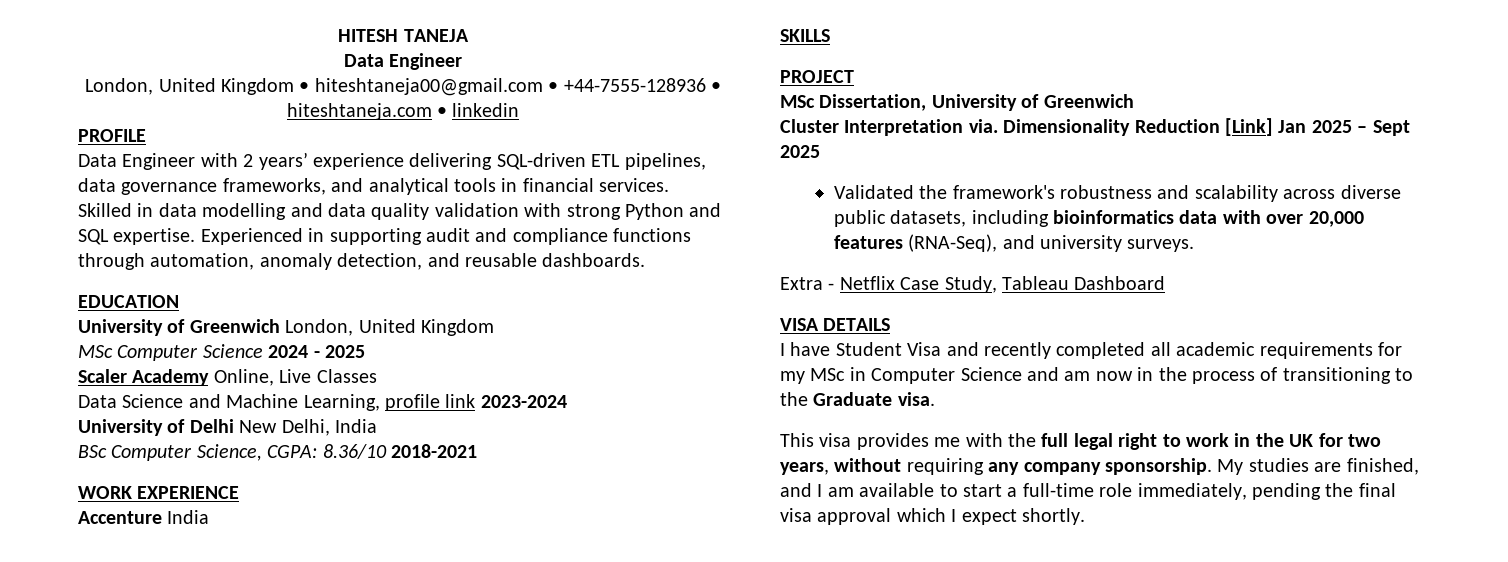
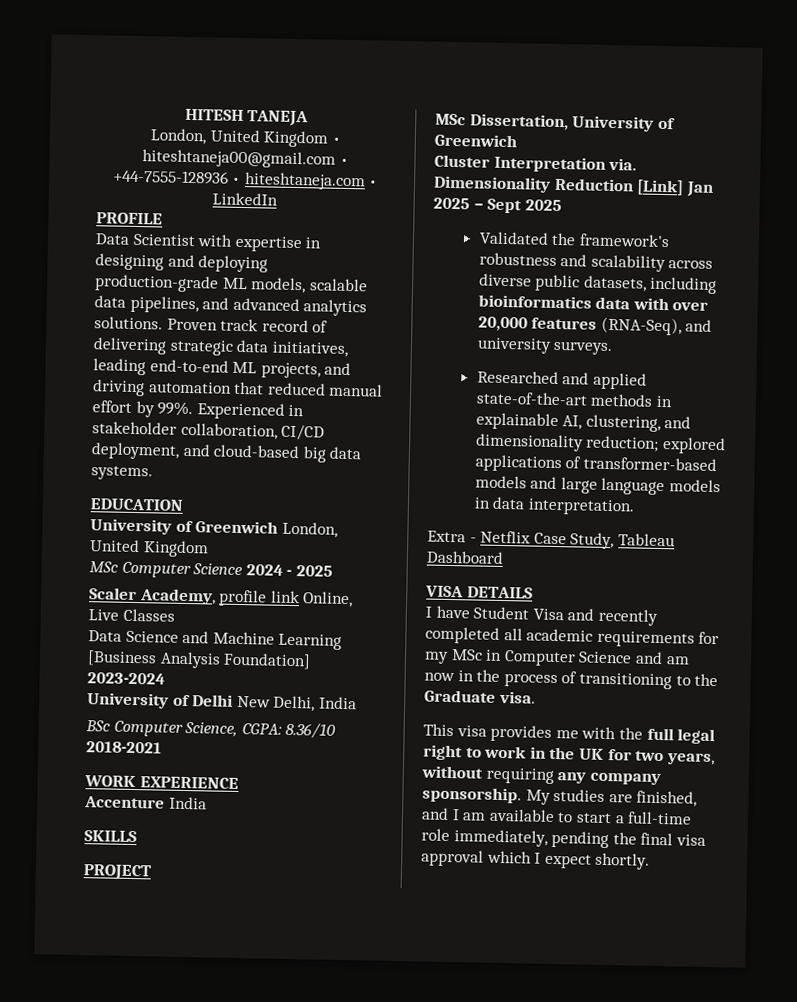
  HITESH TANEJA
- Data Engineer
- London, United Kingdom • hiteshtaneja00@gmail.com • +44-7555-128936 • hiteshtaneja.com • linkedin
+ London, United Kingdom • hiteshtaneja00@gmail.com • +44-7555-128936 • hiteshtaneja.com • LinkedIn
- Data Engineer with 2 years’ experience delivering SQL-driven ETL pipelines, data governance frameworks, and analytical tools in financial services. Skilled in data modelling and data quality validation with strong Python and SQL expertise. Experienced in supporting audit and compliance functions through automation, anomaly detection, and reusable dashboards.
+ Data Scientist with expertise in designing and deploying production-grade ML models, scalable data pipelines, and advanced analytics solutions. Proven track record of delivering strategic data initiatives, leading end-to-end ML projects, and driving automation that reduced manual effort by 99%. Experienced in stakeholder collaboration, CI/CD deployment, and cloud-based big data systems.
- Scaler Academy Online, Live Classes
+ Scaler Academy, profile link Online, Live Classes
- Data Science and Machine Learning, profile link 2023-2024
+ Data Science and Machine Learning [Business Analysis Foundation] 2023-2024
+ Researched and applied state-of-the-art methods in explainable AI, clustering, and dimensionality reduction; explored applications of transformer-based models and large language models in data interpretation.

